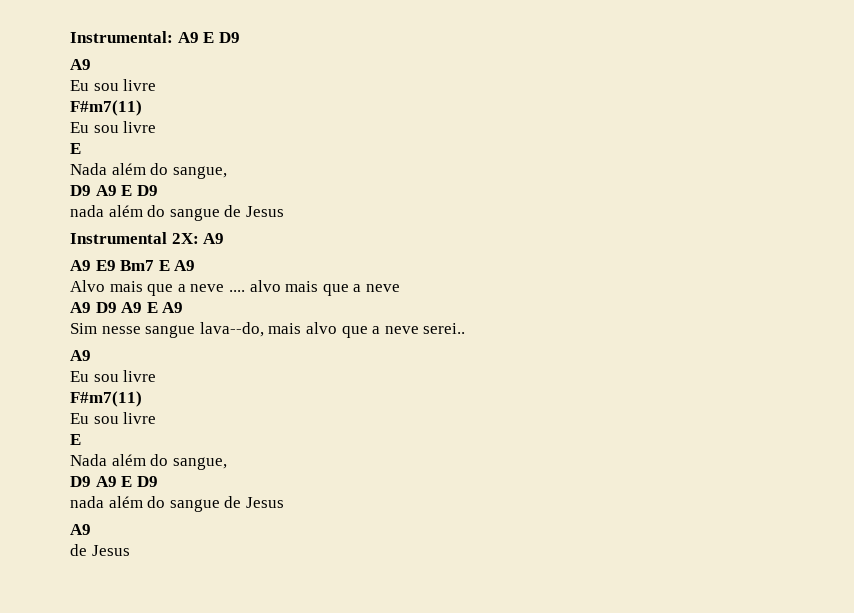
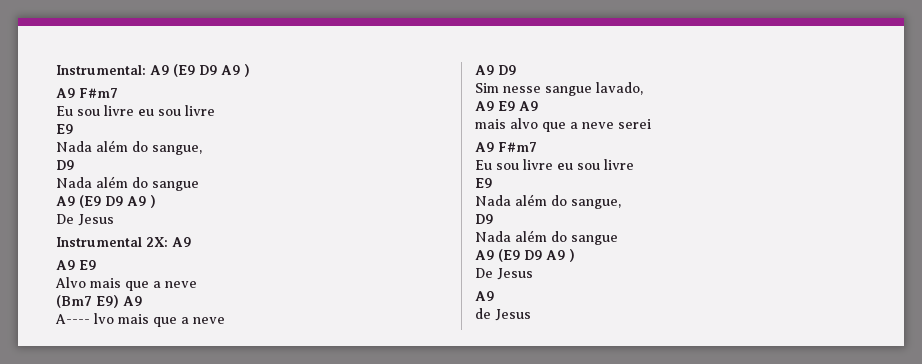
- Instrumental: A9 E D9
- A9
- Eu sou livre
- F#m7(11)
- Eu sou livre
- E
+ Instrumental: A9 (E9 D9 A9 )
+ A9 F#m7
+ Eu sou livre eu sou livre
+ E9
  Nada além do sangue,
- D9 A9 E D9
- nada além do sangue de Jesus
+ D9
+ Nada além do sangue
+ A9 (E9 D9 A9 )
+ De Jesus
  Instrumental 2X: A9
- A9 E9 Bm7 E A9
+ A9 E9
- Alvo mais que a neve .... alvo mais que a neve
+ Alvo mais que a neve
+ (Bm7 E9) A9
+ A---- lvo mais que a neve
- A9 D9 A9 E A9
+ A9 D9
- Sim nesse sangue lava--do, mais alvo que a neve serei..
- A9
- Eu sou livre
- F#m7(11)
- Eu sou livre
- E
+ Sim nesse sangue lavado,
+ A9 E9 A9
+ mais alvo que a neve serei
+ A9 F#m7
+ Eu sou livre eu sou livre
+ E9
  Nada além do sangue,
- D9 A9 E D9
- nada além do sangue de Jesus
+ D9
+ Nada além do sangue
+ A9 (E9 D9 A9 )
+ De Jesus

